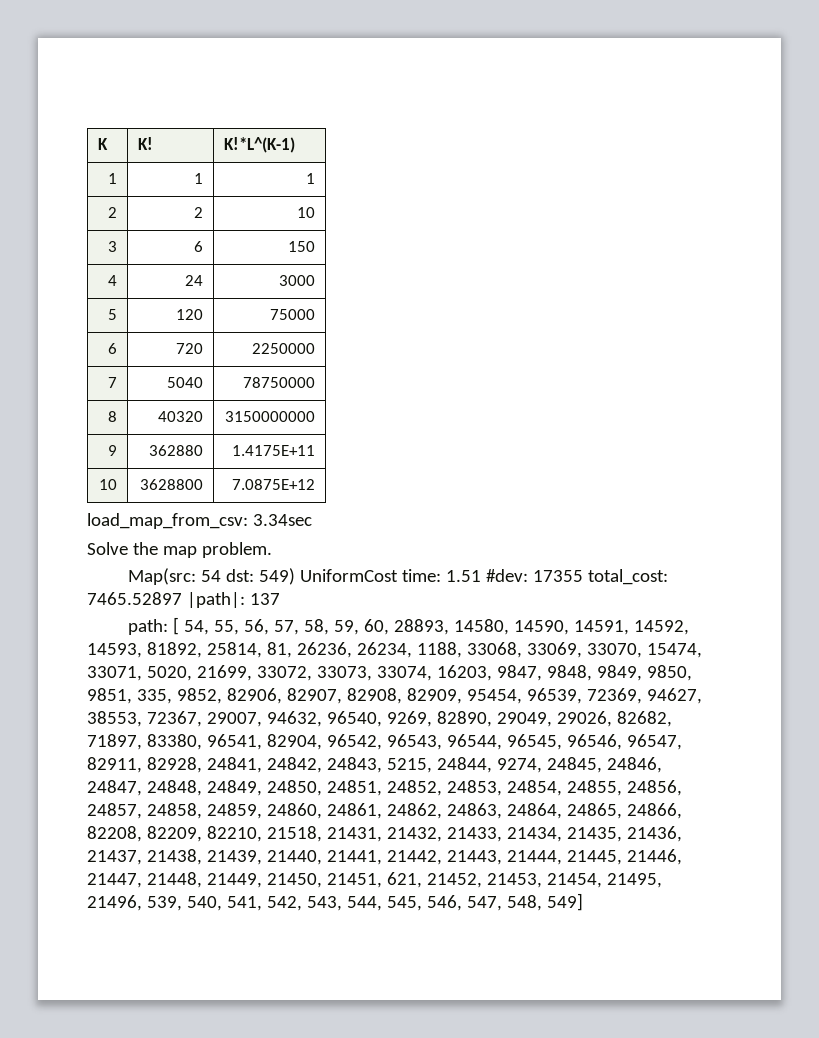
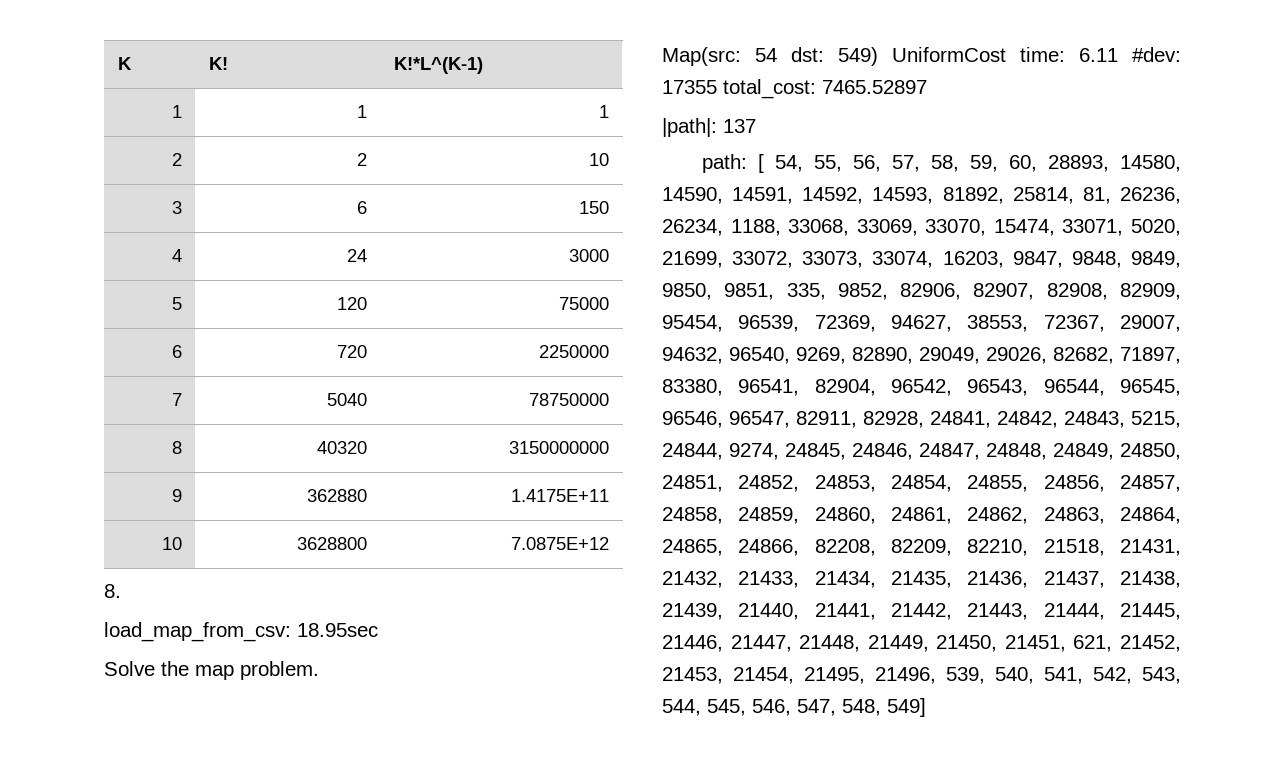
+ 8.
- load_map_from_csv: 3.34sec
+ load_map_from_csv: 18.95sec
- Map(src: 54 dst: 549) UniformCost time: 1.51 #dev: 17355 total_cost: 7465.52897 |path|: 137
+ Map(src: 54 dst: 549) UniformCost time: 6.11 #dev: 17355 total_cost: 7465.52897
+ |path|: 137

